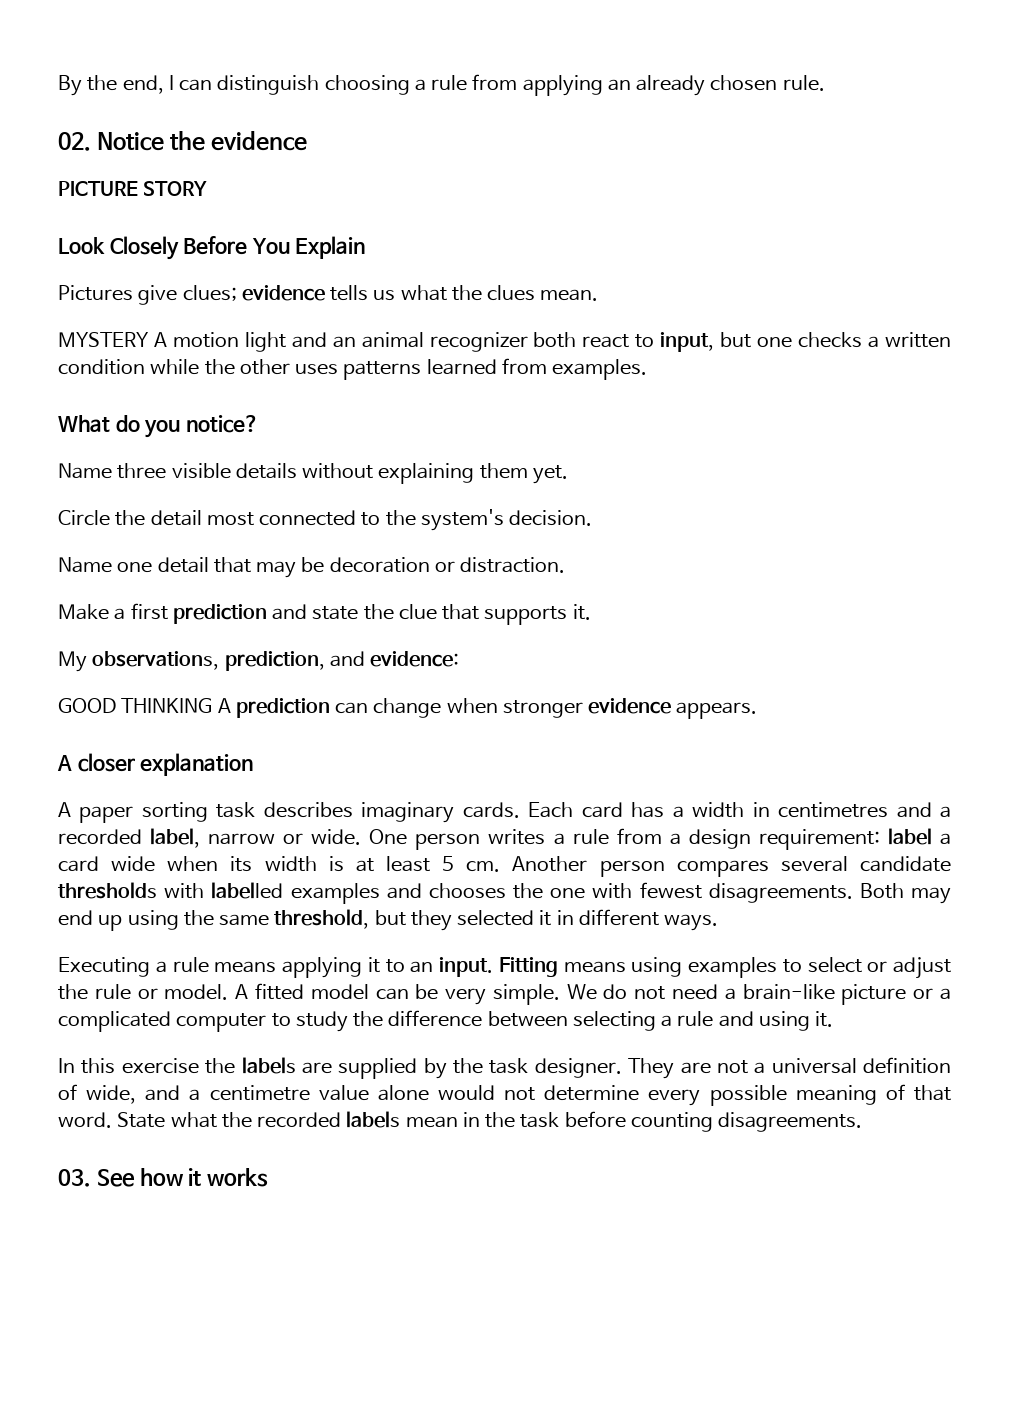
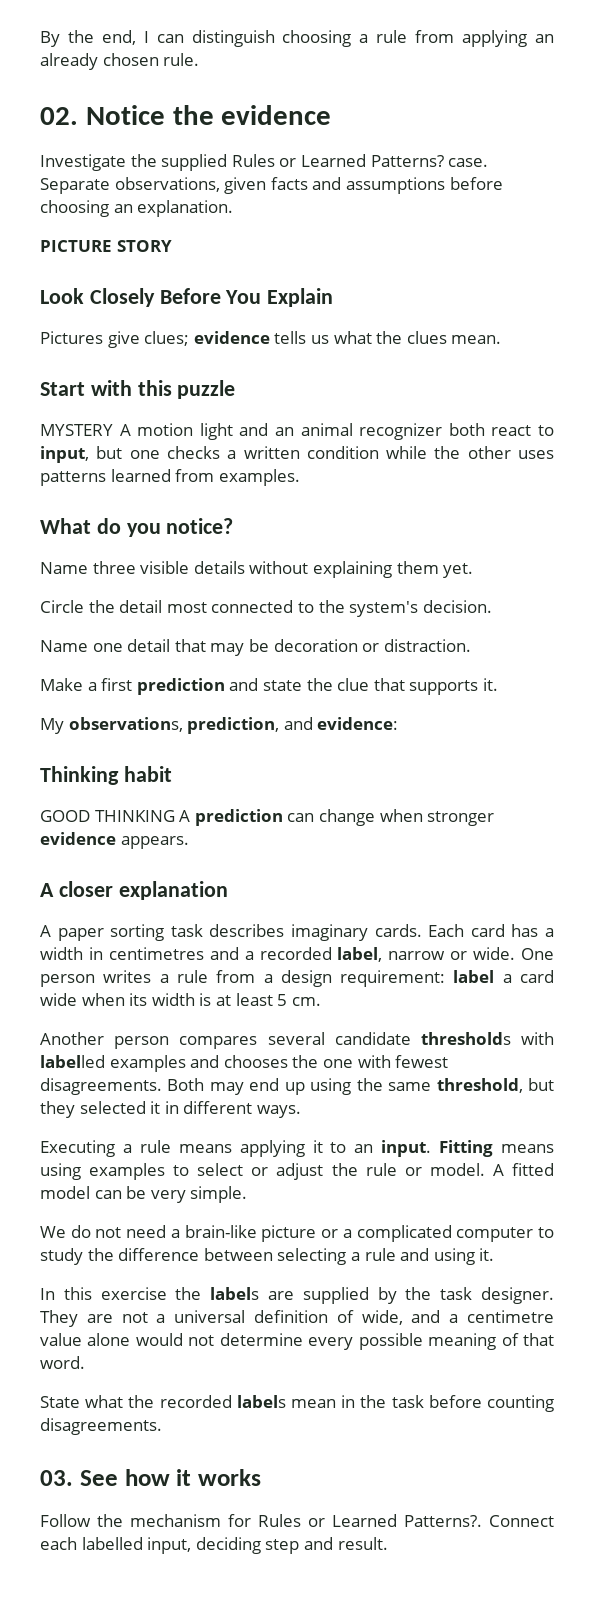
+ Investigate the supplied Rules or Learned Patterns? case. Separate observations, given facts and assumptions before choosing an explanation.
+ Start with this puzzle
+ Thinking habit
- One person writes a rule from a design requirement: label a card wide when its width is at least 5 cm. Another person compares several candidate thresholds with labelled examples and chooses the one with fewest disagreements.
+ One person writes a rule from a design requirement: label a card wide when its width is at least 5 cm.
+ Another person compares several candidate thresholds with labelled examples and chooses the one with fewest disagreements.
- A fitted model can be very simple. We do not need a brain-like picture or a complicated computer to study the difference between selecting a rule and using it.
+ A fitted model can be very simple.
+ We do not need a brain-like picture or a complicated computer to study the difference between selecting a rule and using it.
- They are not a universal definition of wide, and a centimetre value alone would not determine every possible meaning of that word. State what the recorded labels mean in the task before counting disagreements.
+ They are not a universal definition of wide, and a centimetre value alone would not determine every possible meaning of that word.
+ State what the recorded labels mean in the task before counting disagreements.
+ Follow the mechanism for Rules or Learned Patterns?. Connect each labelled input, deciding step and result.

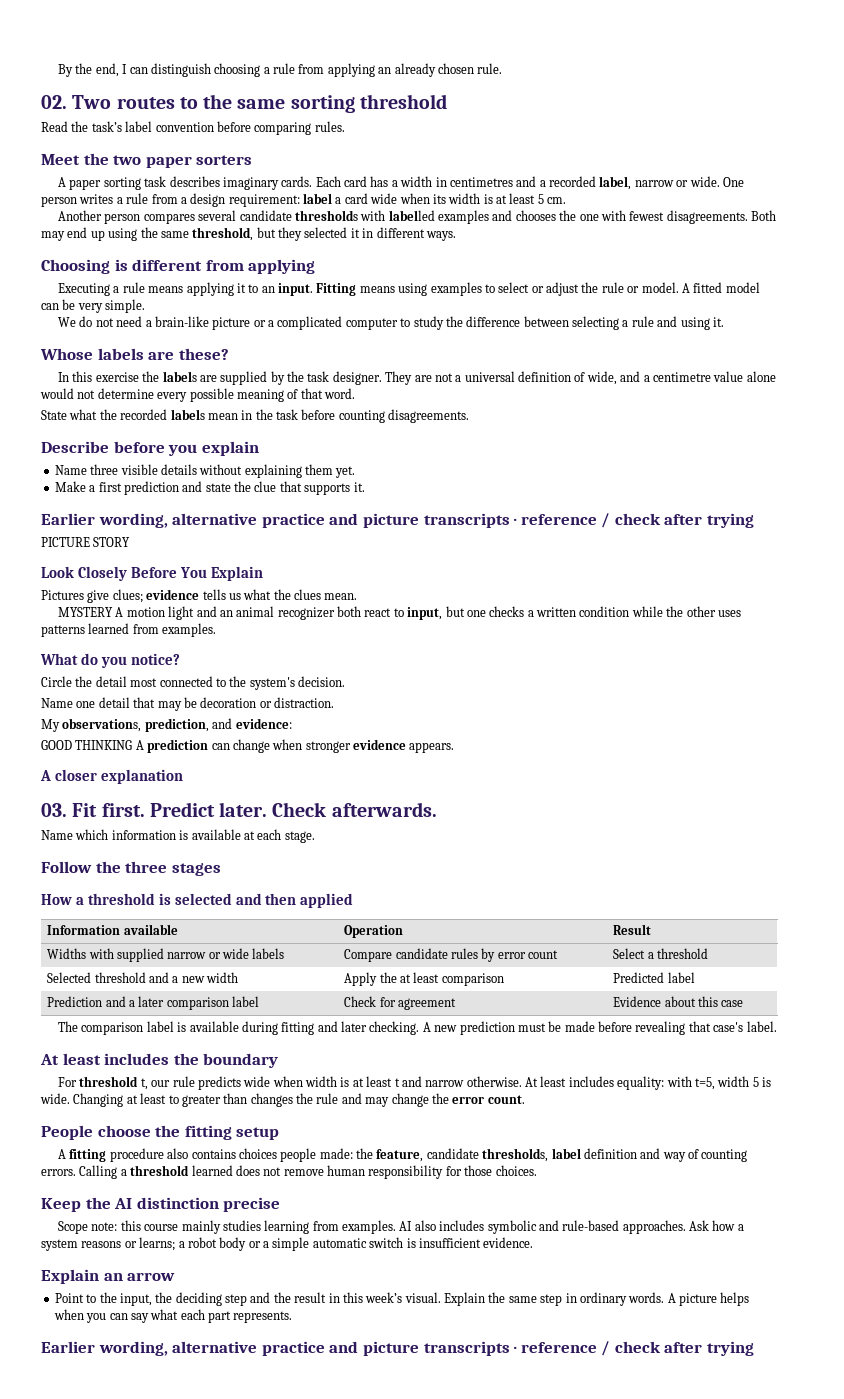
- 02. Notice the evidence
- Investigate the supplied Rules or Learned Patterns? case. Separate observations, given facts and assumptions before choosing an explanation.
- PICTURE STORY
- Look Closely Before You Explain
- Pictures give clues; evidence tells us what the clues mean.
- Start with this puzzle
- MYSTERY A motion light and an animal recognizer both react to input, but one checks a written condition while the other uses patterns learned from examples.
- What do you notice?
- Name three visible details without explaining them yet.
- Circle the detail most connected to the system's decision.
- Name one detail that may be decoration or distraction.
- Make a first prediction and state the clue that supports it.
- My observations, prediction, and evidence:
- Thinking habit
- GOOD THINKING A prediction can change when stronger evidence appears.
- A closer explanation
+ 02. Two routes to the same sorting threshold
+ Read the task’s label convention before comparing rules.
+ Meet the two paper sorters
+ Choosing is different from applying
+ Whose labels are these?
- 03. See how it works
- Follow the mechanism for Rules or Learned Patterns?. Connect each labelled input, deciding step and result.
+ Describe before you explain
+ Name three visible details without explaining them yet.
+ Make a first prediction and state the clue that supports it.
+ Earlier wording, alternative practice and picture transcripts · reference / check after trying
+ PICTURE STORY
+ Look Closely Before You Explain
+ Pictures give clues; evidence tells us what the clues mean.
+ MYSTERY A motion light and an animal recognizer both react to input, but one checks a written condition while the other uses patterns learned from examples.
+ What do you notice?
+ Circle the detail most connected to the system's decision.
+ Name one detail that may be decoration or distraction.
+ My observations, prediction, and evidence:
+ GOOD THINKING A prediction can change when stronger evidence appears.
+ A closer explanation
+ 03. Fit first. Predict later. Check afterwards.
+ Name which information is available at each stage.
+ Follow the three stages
+ How a threshold is selected and then applied
+ Information available | Operation | Result
+ Widths with supplied narrow or wide labels | Compare candidate rules by error count | Select a threshold
+ Selected threshold and a new width | Apply the at least comparison | Predicted label
+ Prediction and a later comparison label | Check for agreement | Evidence about this case
+ The comparison label is available during fitting and later checking. A new prediction must be made before revealing that case's label.
+ At least includes the boundary
+ For threshold t, our rule predicts wide when width is at least t and narrow otherwise. At least includes equality: with t=5, width 5 is wide. Changing at least to greater than changes the rule and may change the error count.
+ People choose the fitting setup
+ A fitting procedure also contains choices people made: the feature, candidate thresholds, label definition and way of counting errors. Calling a threshold learned does not remove human responsibility for those choices.
+ Keep the AI distinction precise
+ Scope note: this course mainly studies learning from examples. AI also includes symbolic and rule-based approaches. Ask how a system reasons or learns; a robot body or a simple automatic switch is insufficient evidence.
+ Explain an arrow
+ Point to the input, the deciding step and the result in this week’s visual. Explain the same step in ordinary words. A picture helps when you can say what each part represents.
+ Earlier wording, alternative practice and picture transcripts · reference / check after trying

